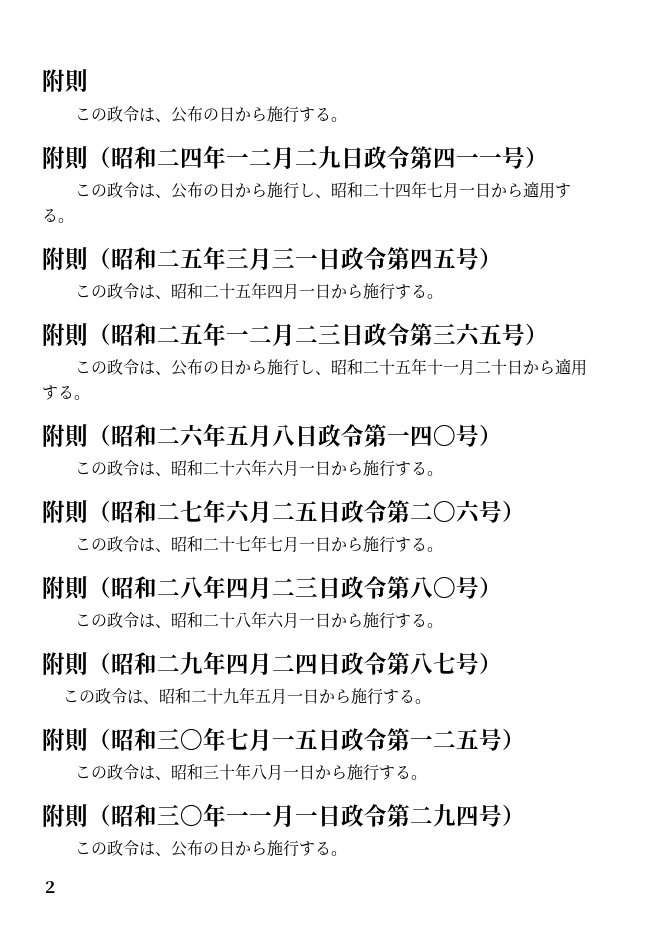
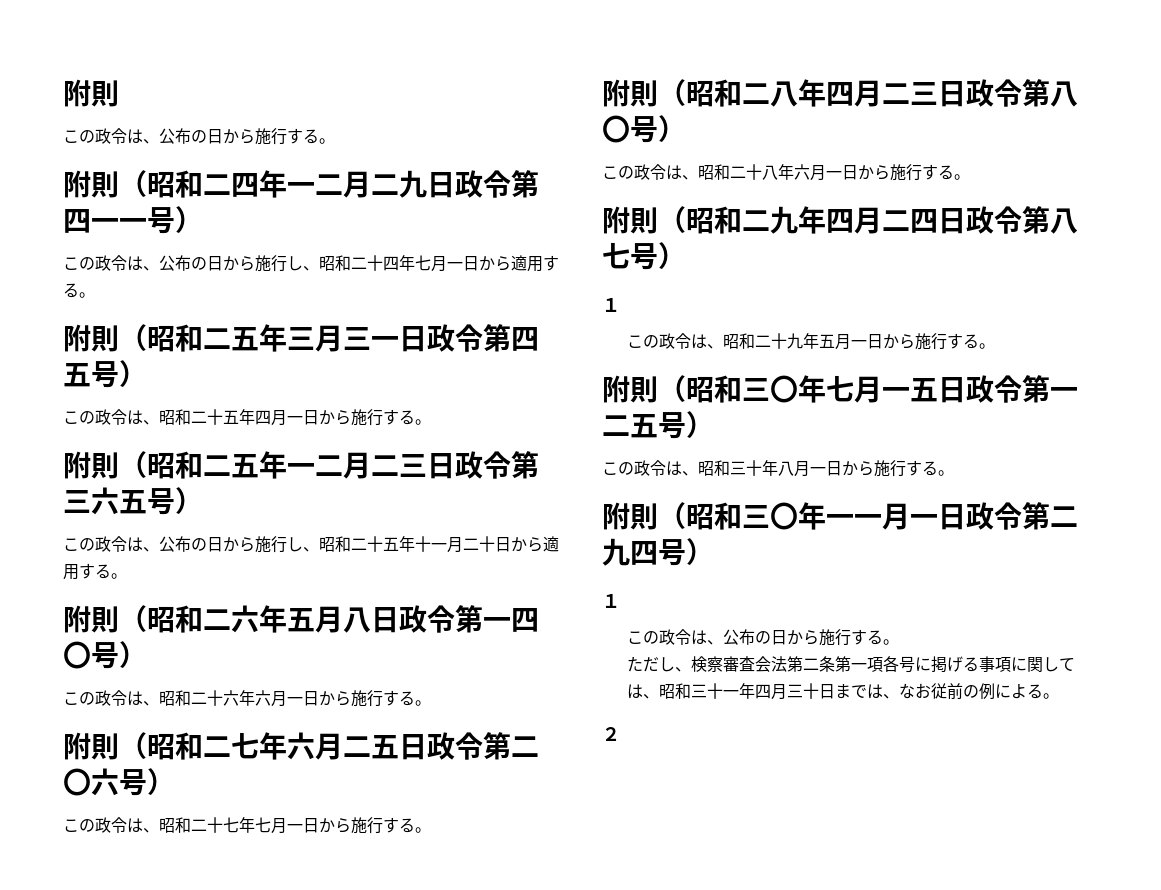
  附則（昭和二九年四月二四日政令第八七号）
+ １
  附則（昭和三〇年一一月一日政令第二九四号）
+ １
  この政令は、公布の日から施行する。
+ ただし、検察審査会法第二条第一項各号に掲げる事項に関しては、昭和三十一年四月三十日までは、なお従前の例による。

